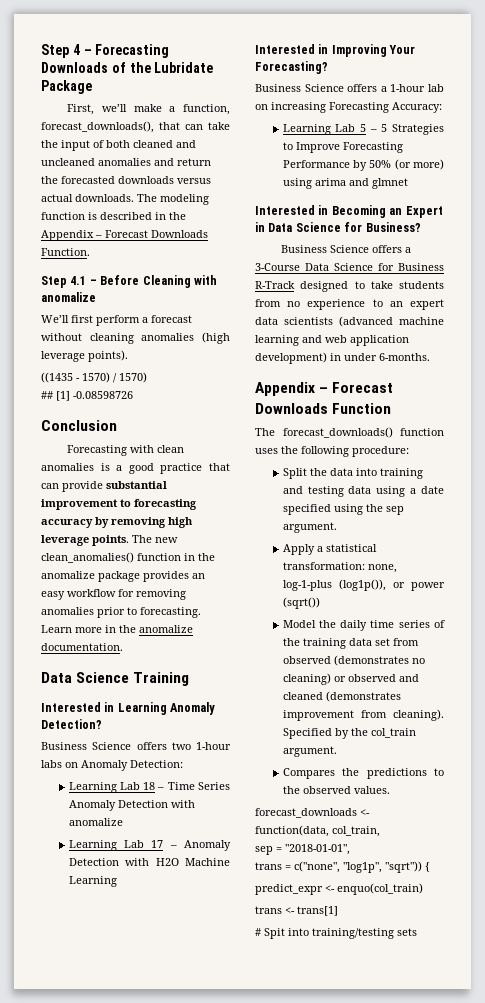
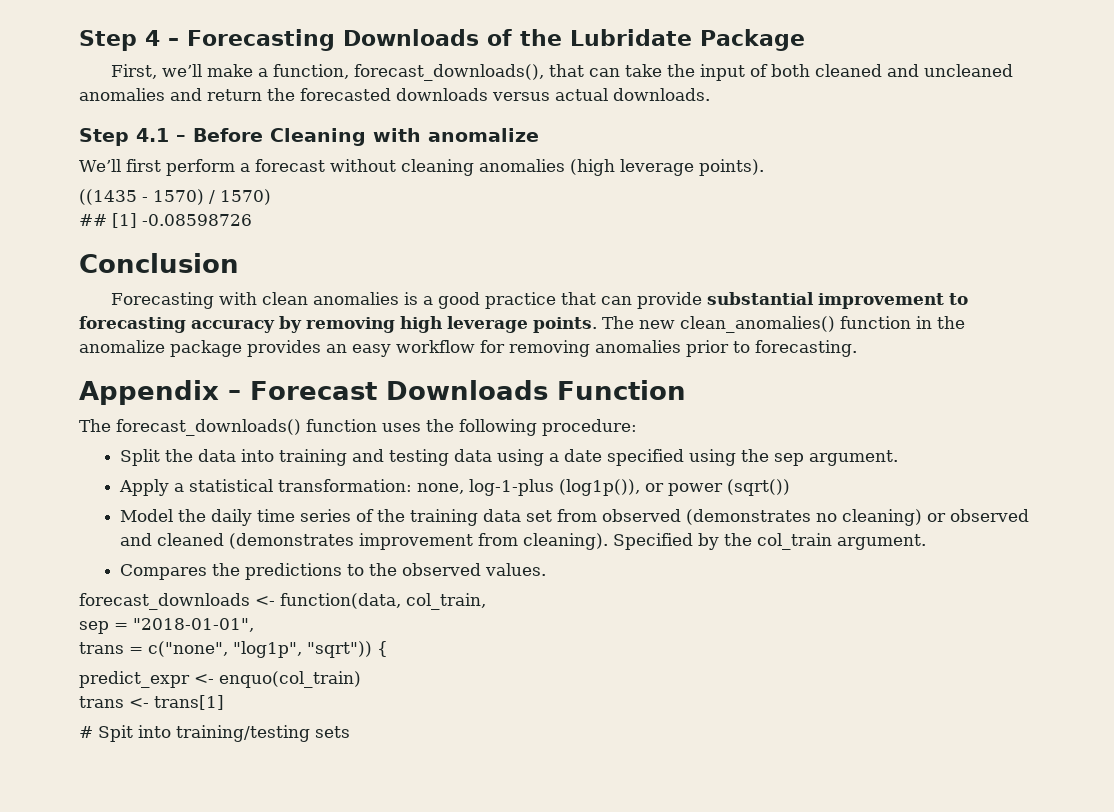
- The modeling function is described in the Appendix – Forecast Downloads Function.
- Learn more in the anomalize documentation.
- Data Science Training
- Interested in Learning Anomaly Detection?
- Business Science offers two 1-hour labs on Anomaly Detection:
- Learning Lab 18 – Time Series Anomaly Detection with anomalize
- Learning Lab 17 – Anomaly Detection with H2O Machine Learning
- Interested in Improving Your Forecasting?
- Business Science offers a 1-hour lab on increasing Forecasting Accuracy:
- Learning Lab 5 – 5 Strategies to Improve Forecasting Performance by 50% (or more) using arima and glmnet
- Interested in Becoming an Expert in Data Science for Business?
- Business Science offers a 3-Course Data Science for Business R-Track designed to take students from no experience to an expert data scientists (advanced machine learning and web application development) in under 6-months.

